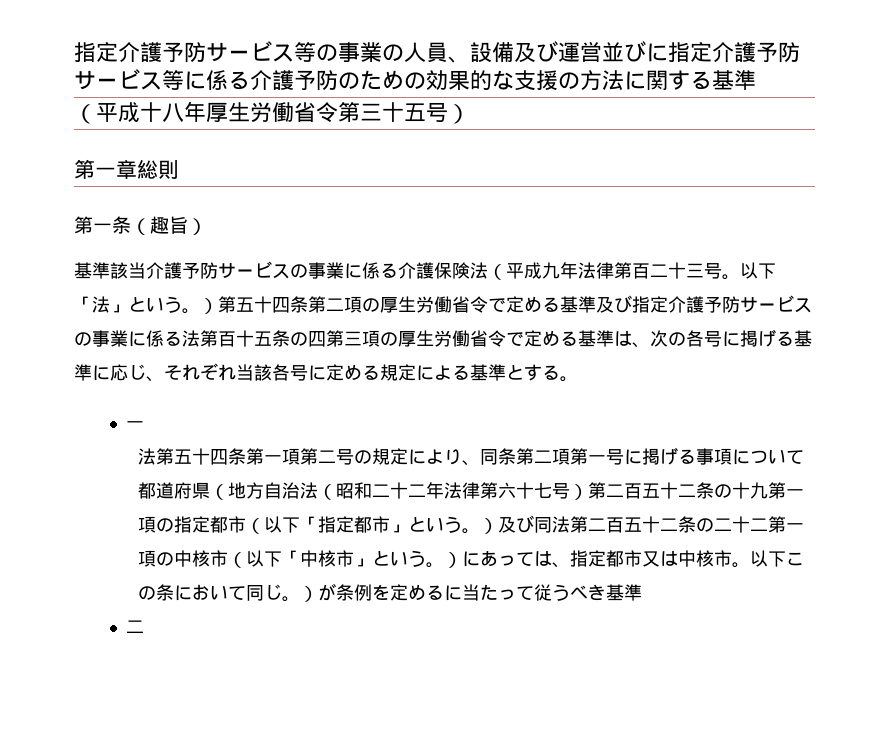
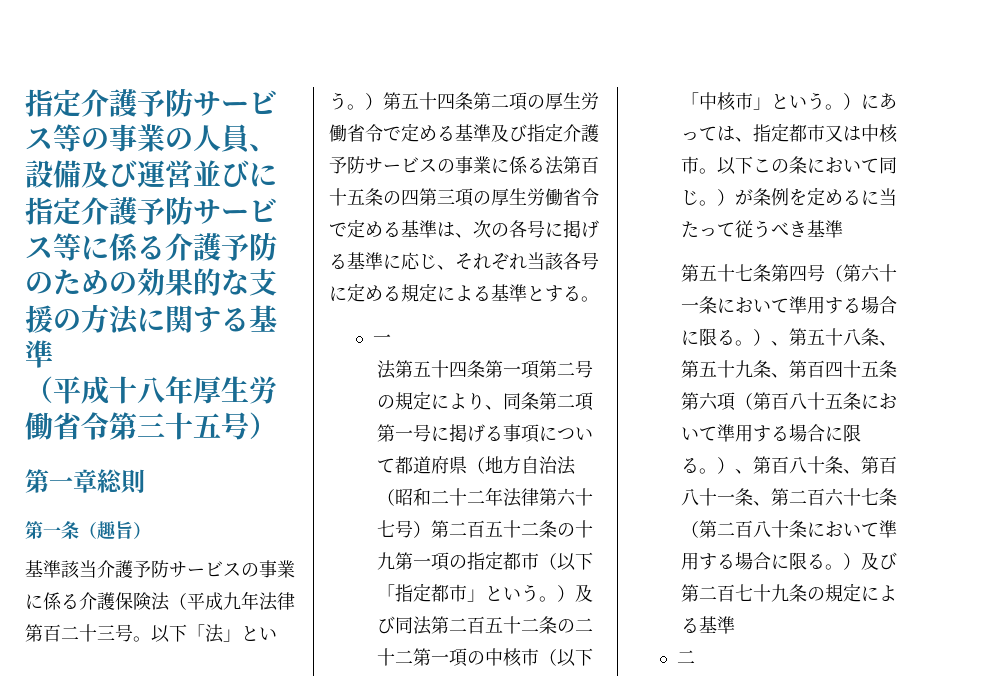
+ 第五十七条第四号（第六十一条において準用する場合に限る。）、第五十八条、第五十九条、第百四十五条第六項（第百八十五条において準用する場合に限る。）、第百八十条、第百八十一条、第二百六十七条（第二百八十条において準用する場合に限る。）及び第二百七十九条の規定による基準

